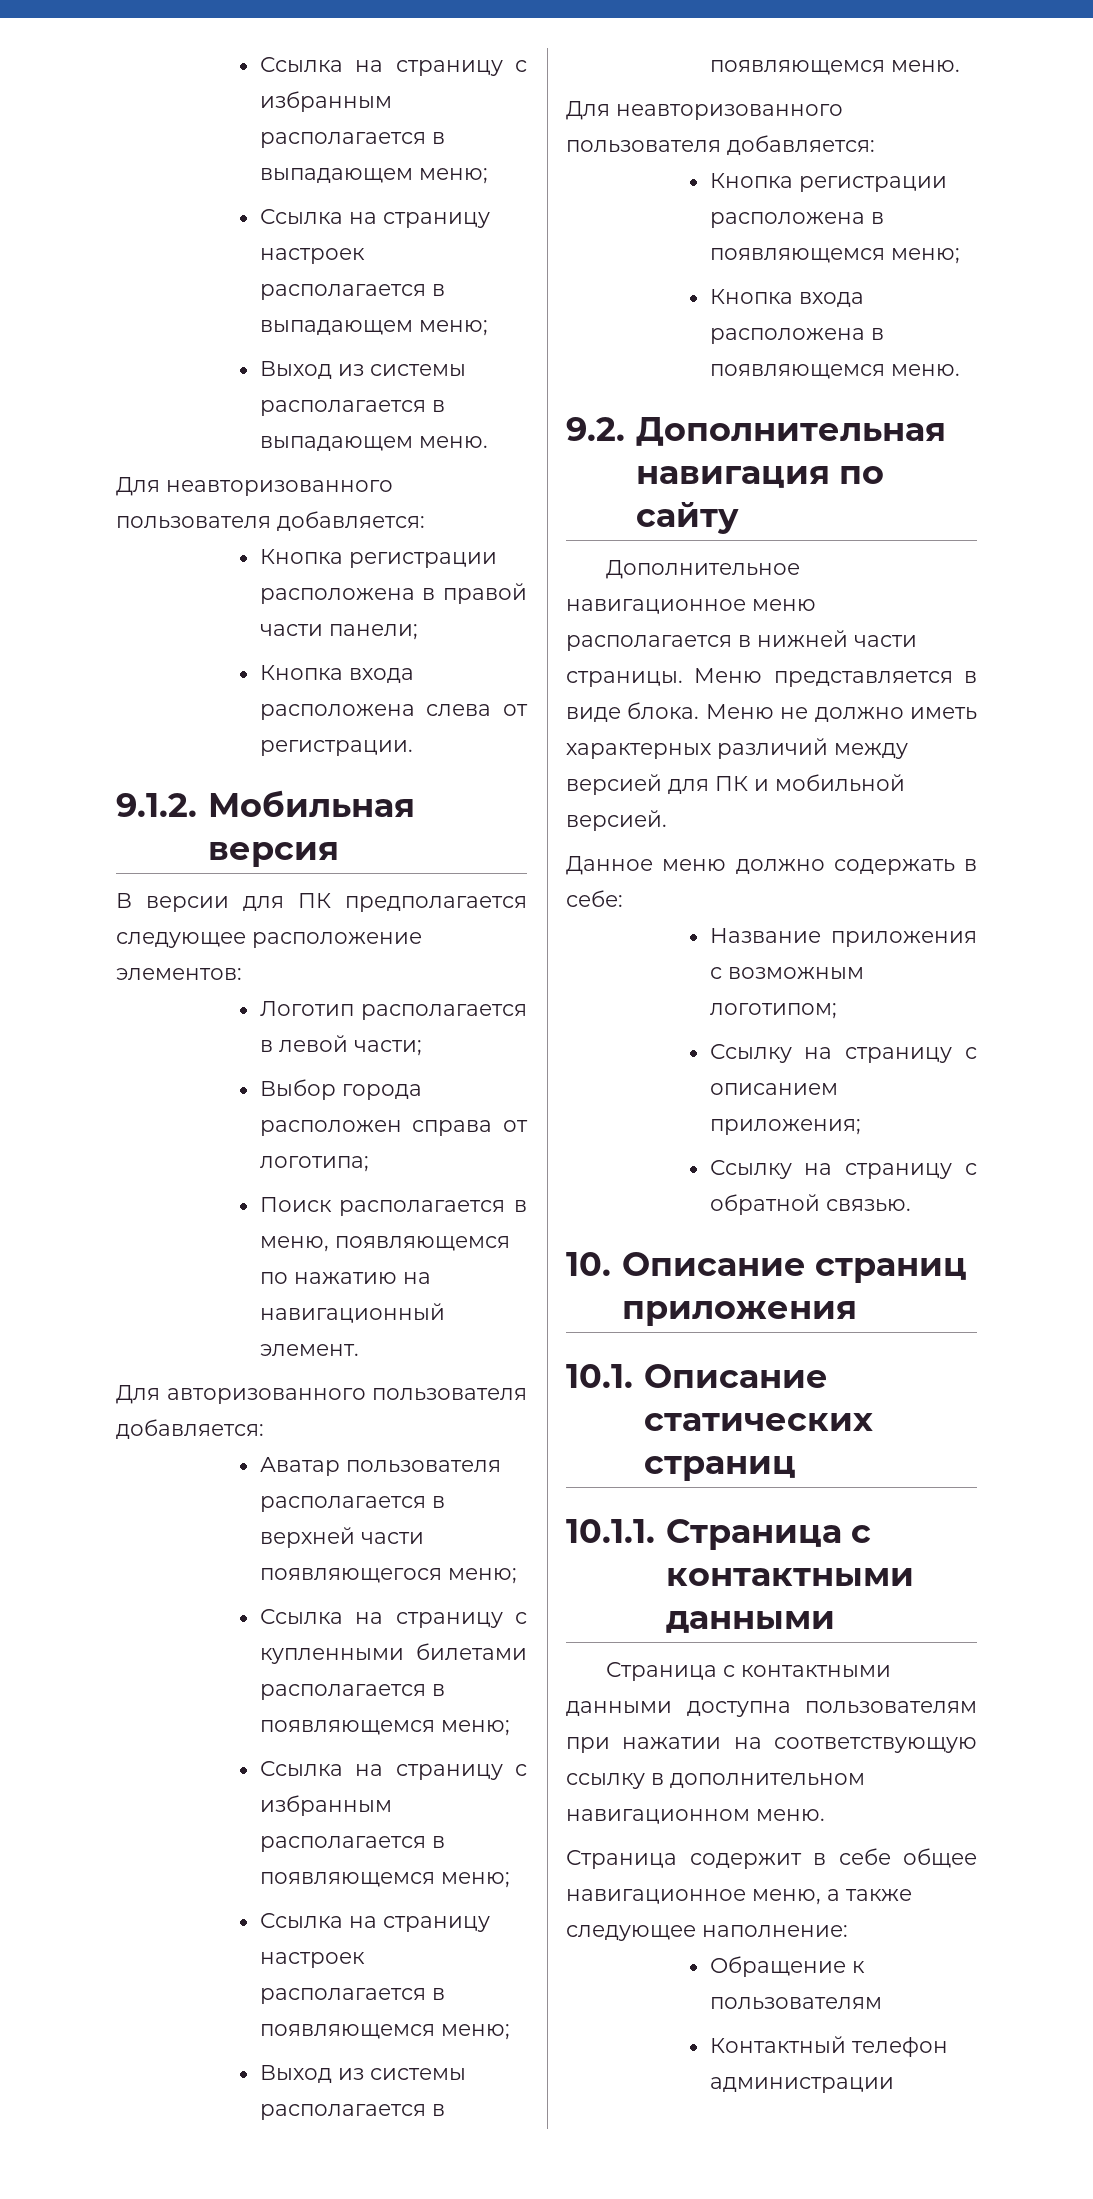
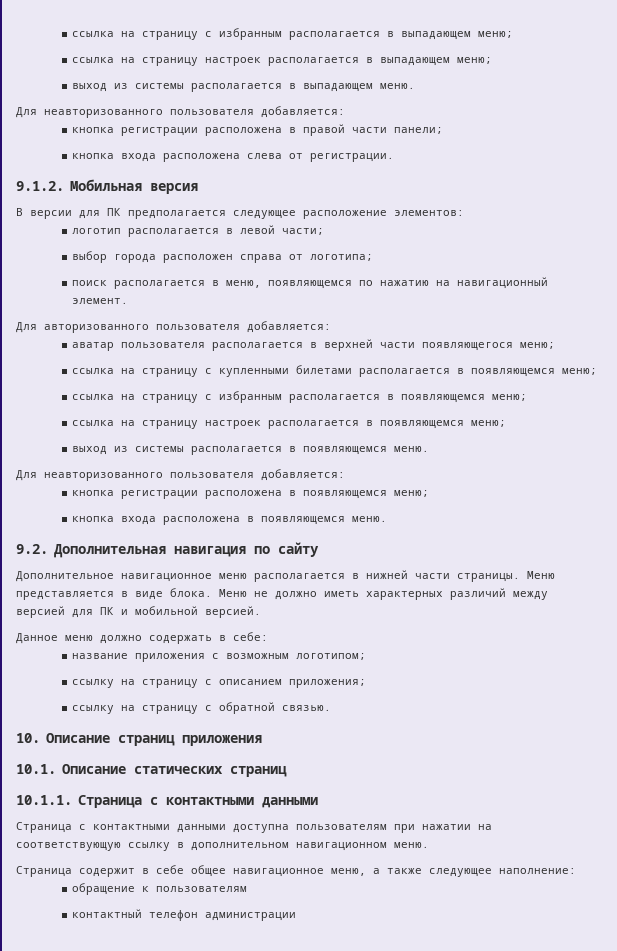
- Ссылка на страницу с избранным располагается в выпадающем меню;
+ ссылка на страницу с избранным располагается в выпадающем меню;
- Ссылка на страницу настроек располагается в выпадающем меню;
+ ссылка на страницу настроек располагается в выпадающем меню;
- Выход из системы располагается в выпадающем меню.
+ выход из системы располагается в выпадающем меню.
- Кнопка регистрации расположена в правой части панели;
+ кнопка регистрации расположена в правой части панели;
- Кнопка входа расположена слева от регистрации.
+ кнопка входа расположена слева от регистрации.
- Логотип располагается в левой части;
+ логотип располагается в левой части;
- Выбор города расположен справа от логотипа;
+ выбор города расположен справа от логотипа;
- Поиск располагается в меню, появляющемся по нажатию на навигационный элемент.
+ поиск располагается в меню, появляющемся по нажатию на навигационный элемент.
- Аватар пользователя располагается в верхней части появляющегося меню;
+ аватар пользователя располагается в верхней части появляющегося меню;
- Ссылка на страницу с купленными билетами располагается в появляющемся меню;
+ ссылка на страницу с купленными билетами располагается в появляющемся меню;
- Ссылка на страницу с избранным располагается в появляющемся меню;
+ ссылка на страницу с избранным располагается в появляющемся меню;
- Ссылка на страницу настроек располагается в появляющемся меню;
+ ссылка на страницу настроек располагается в появляющемся меню;
- Выход из системы располагается в появляющемся меню.
+ выход из системы располагается в появляющемся меню.
- Кнопка регистрации расположена в появляющемся меню;
+ кнопка регистрации расположена в появляющемся меню;
- Кнопка входа расположена в появляющемся меню.
+ кнопка входа расположена в появляющемся меню.
- Название приложения с возможным логотипом;
+ название приложения с возможным логотипом;
- Ссылку на страницу с описанием приложения;
+ ссылку на страницу с описанием приложения;
- Ссылку на страницу с обратной связью.
+ ссылку на страницу с обратной связью.
- Обращение к пользователям
+ обращение к пользователям
- Контактный телефон администрации
+ контактный телефон администрации

